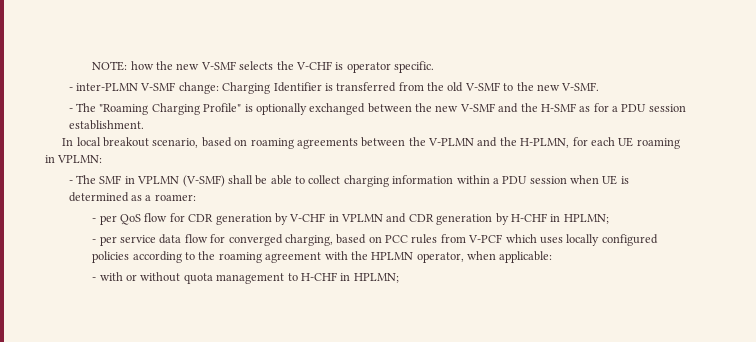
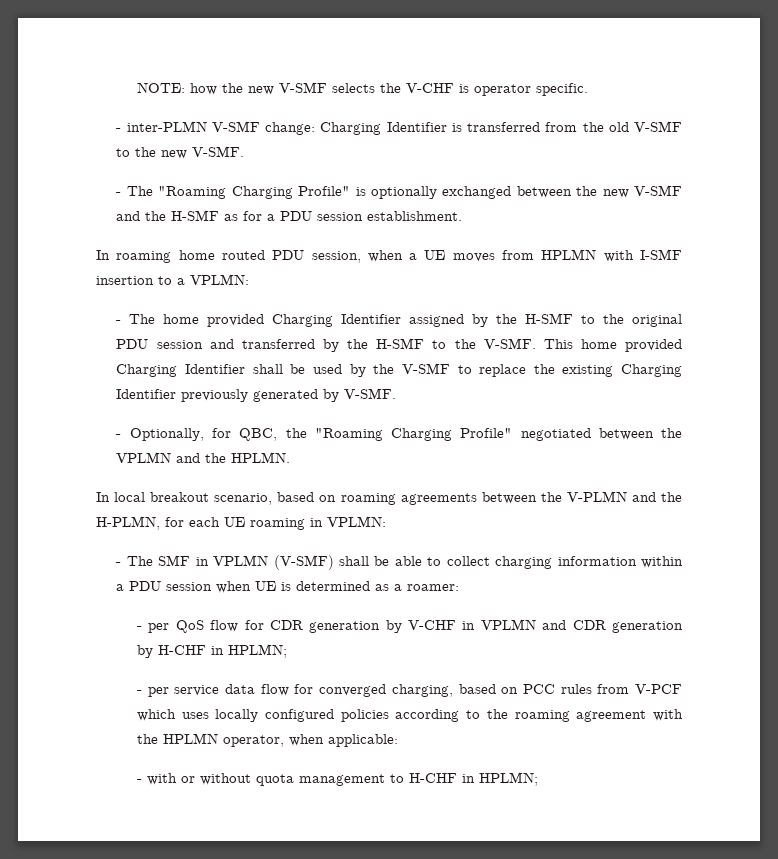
+ In roaming home routed PDU session, when a UE moves from HPLMN with I-SMF insertion to a VPLMN:
+ - The home provided Charging Identifier assigned by the H-SMF to the original PDU session and transferred by the H-SMF to the V-SMF. This home provided Charging Identifier shall be used by the V-SMF to replace the existing Charging Identifier previously generated by V-SMF.
+ - Optionally, for QBC, the "Roaming Charging Profile" negotiated between the VPLMN and the HPLMN.

